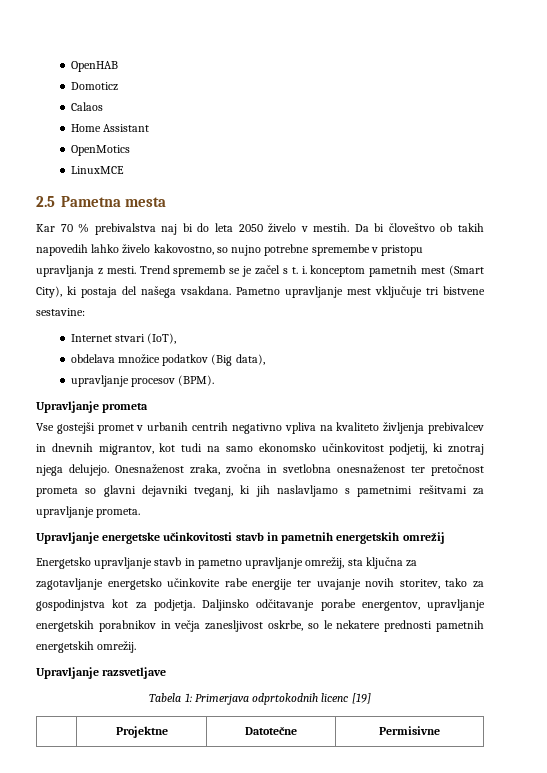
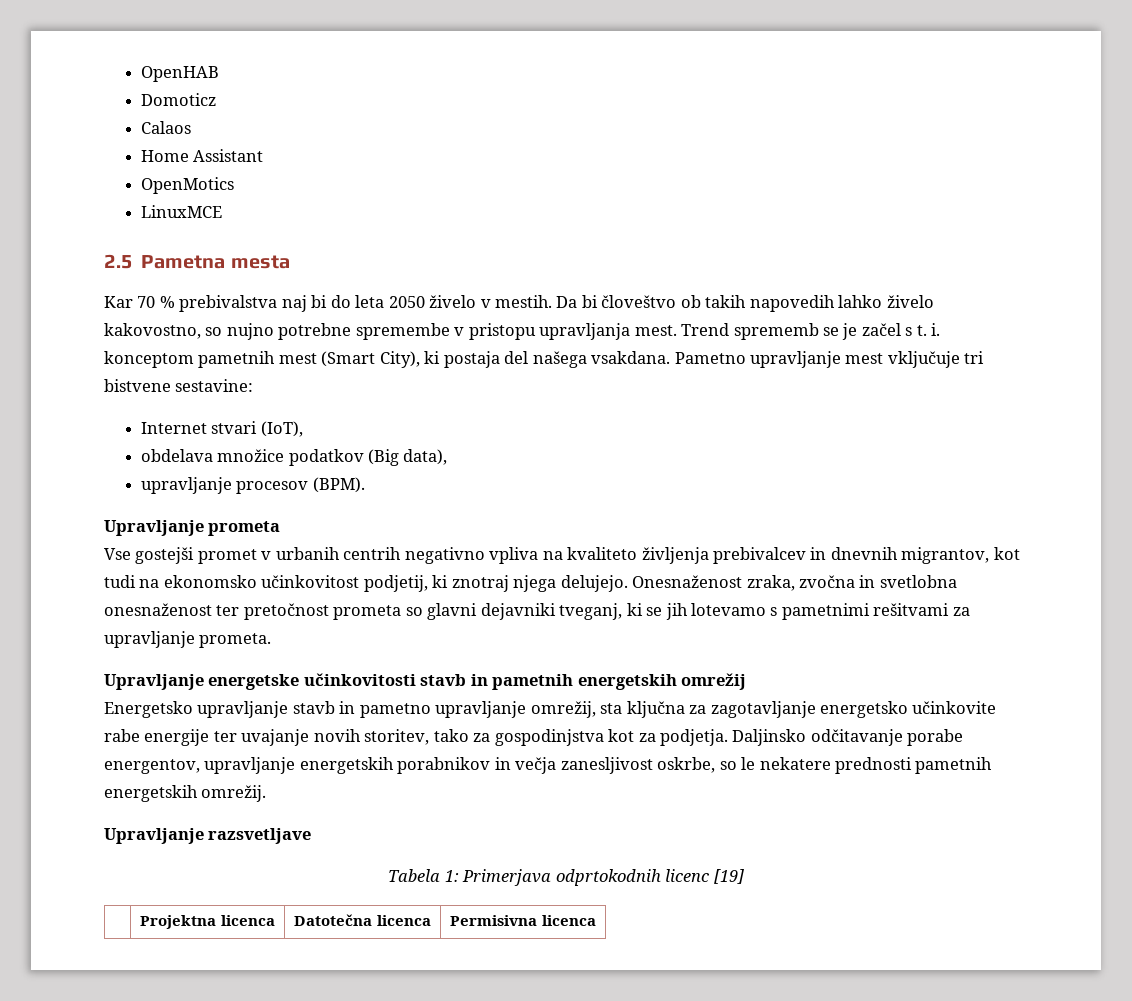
- Da bi človeštvo ob takih napovedih lahko živelo kakovostno, so nujno potrebne spremembe v pristopu upravljanja z mesti.
+ Da bi človeštvo ob takih napovedih lahko živelo kakovostno, so nujno potrebne spremembe v pristopu upravljanja mest.
- Vse gostejši promet v urbanih centrih negativno vpliva na kvaliteto življenja prebivalcev in dnevnih migrantov, kot tudi na samo ekonomsko učinkovitost podjetij, ki znotraj njega delujejo.
+ Vse gostejši promet v urbanih centrih negativno vpliva na kvaliteto življenja prebivalcev in dnevnih migrantov, kot tudi na ekonomsko učinkovitost podjetij, ki znotraj njega delujejo.
- Onesnaženost zraka, zvočna in svetlobna onesnaženost ter pretočnost prometa so glavni dejavniki tveganj, ki jih naslavljamo s pametnimi rešitvami za upravljanje prometa.
+ Onesnaženost zraka, zvočna in svetlobna onesnaženost ter pretočnost prometa so glavni dejavniki tveganj, ki se jih lotevamo s pametnimi rešitvami za upravljanje prometa.
- | Projektne | Datotečne | Permisivne
+ | Projektna licenca | Datotečna licenca | Permisivna licenca

